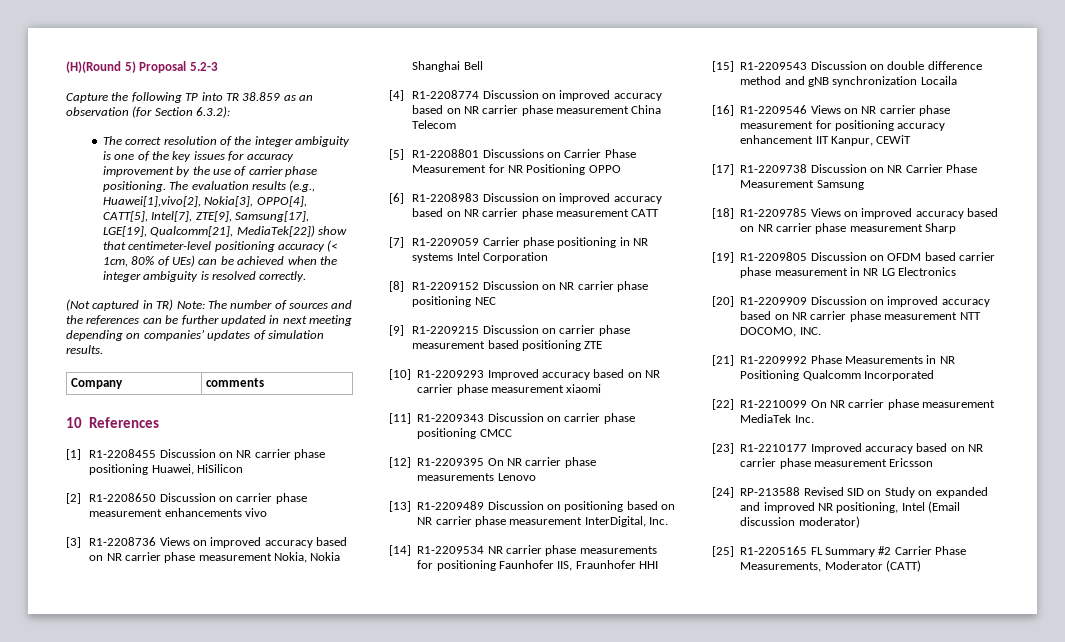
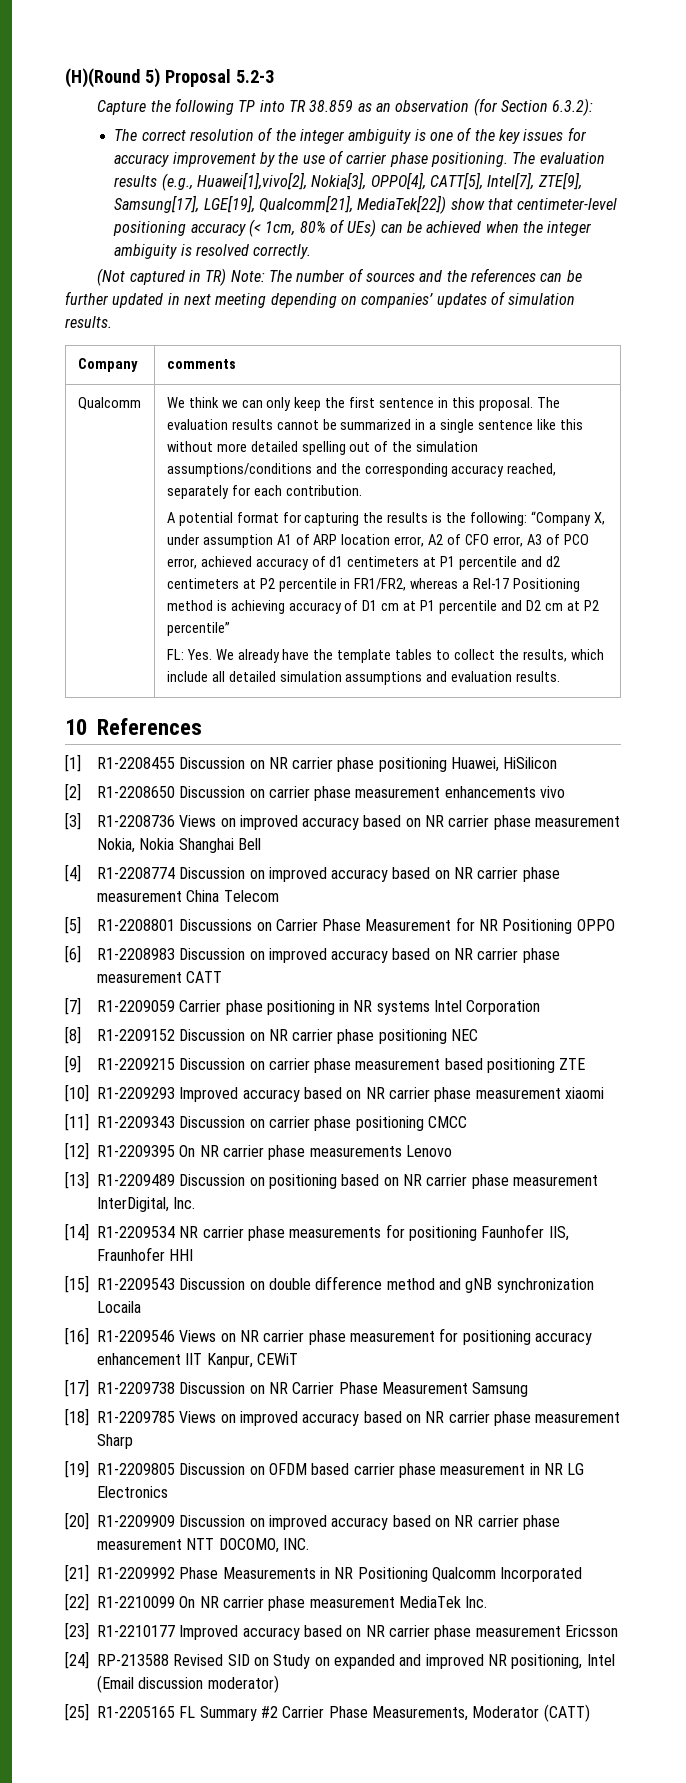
+ Qualcomm | We think we can only keep the first sentence in this proposal. The evaluation results cannot be summarized in a single sentence like this without more detailed spelling out of the simulation assumptions/conditions and the corresponding accuracy reached, separately for each contribution.
+ A potential format for capturing the results is the following: “Company X, under assumption A1 of ARP location error, A2 of CFO error, A3 of PCO error, achieved accuracy of d1 centimeters at P1 percentile and d2 centimeters at P2 percentile in FR1/FR2, whereas a Rel-17 Positioning method is achieving accuracy of D1 cm at P1 percentile and D2 cm at P2 percentile”
+ FL: Yes. We already have the template tables to collect the results, which include all detailed simulation assumptions and evaluation results.

